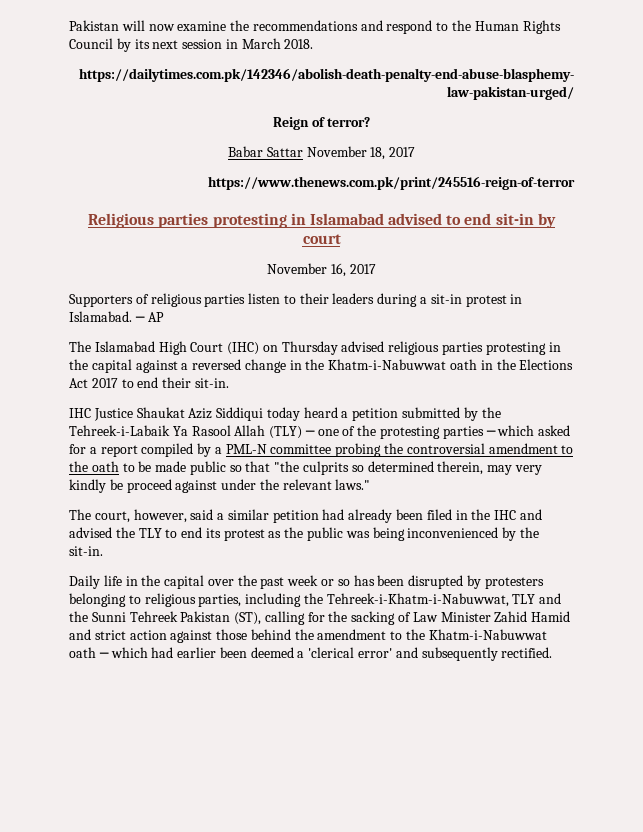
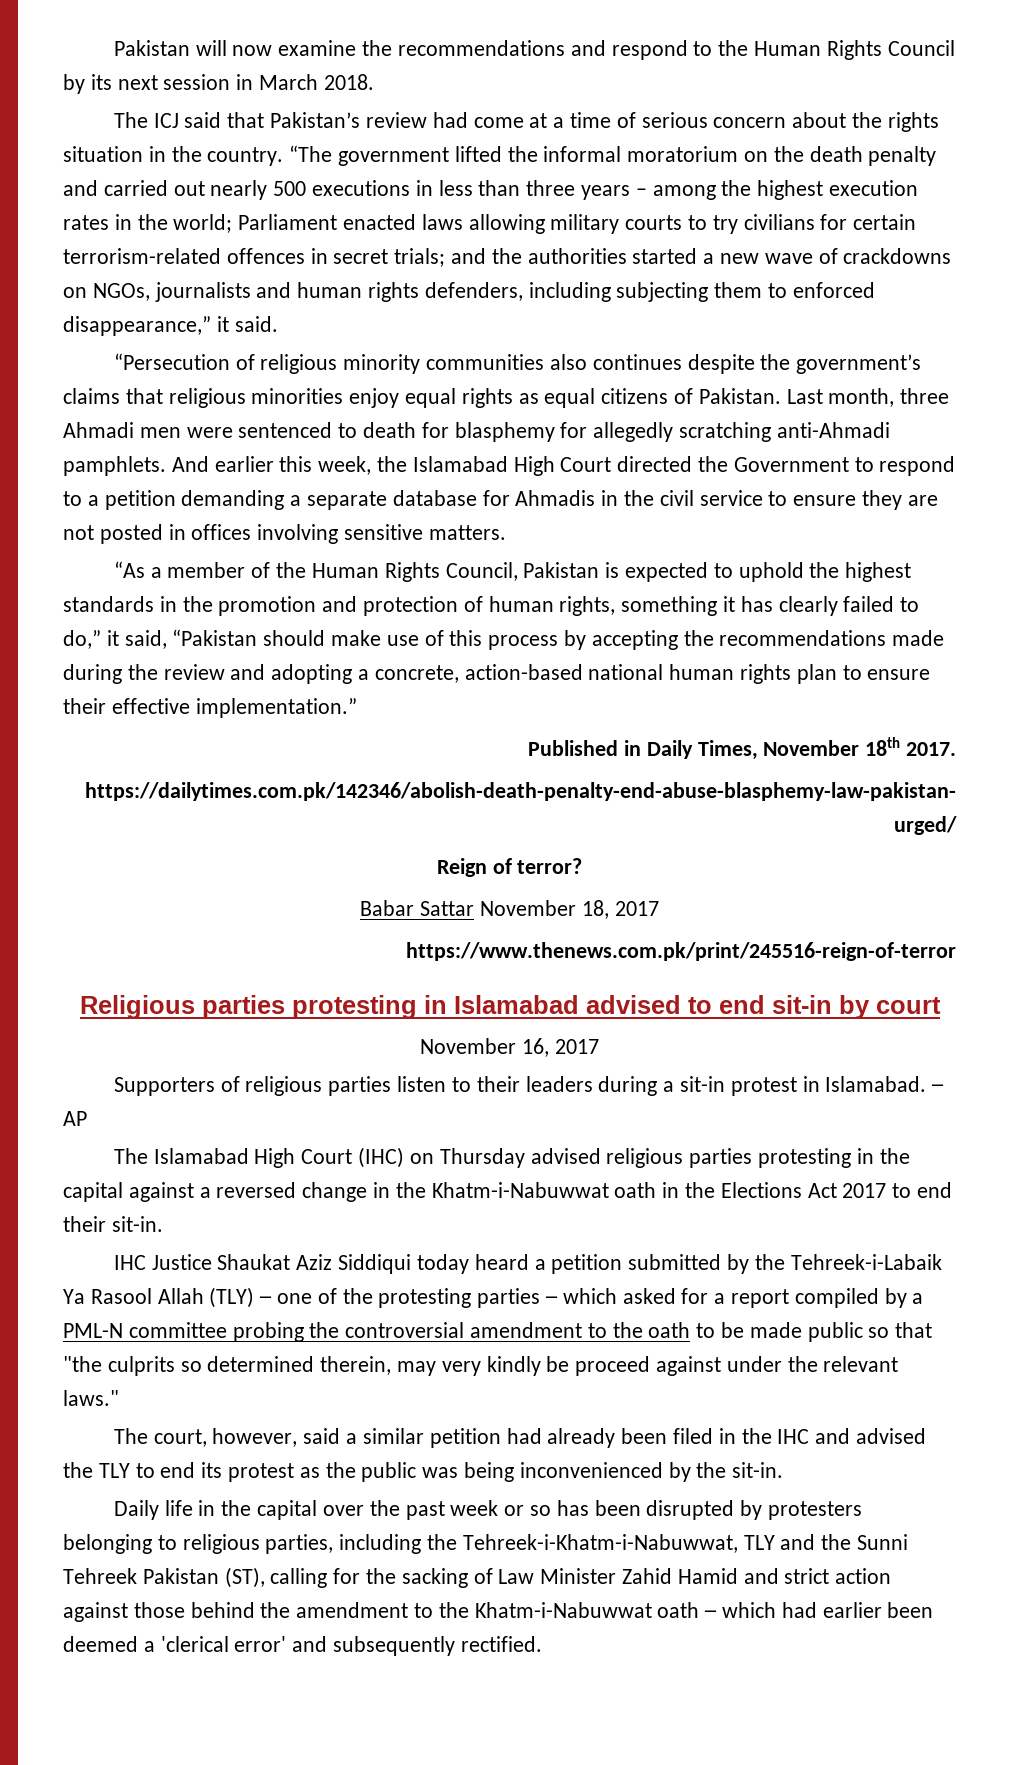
+ The ICJ said that Pakistan’s review had come at a time of serious concern about the rights situation in the country. “The government lifted the informal moratorium on the death penalty and carried out nearly 500 executions in less than three years – among the highest execution rates in the world; Parliament enacted laws allowing military courts to try civilians for certain terrorism-related offences in secret trials; and the authorities started a new wave of crackdowns on NGOs, journalists and human rights defenders, including subjecting them to enforced disappearance,” it said.
+ “Persecution of religious minority communities also continues despite the government’s claims that religious minorities enjoy equal rights as equal citizens of Pakistan. Last month, three Ahmadi men were sentenced to death for blasphemy for allegedly scratching anti-Ahmadi pamphlets. And earlier this week, the Islamabad High Court directed the Government to respond to a petition demanding a separate database for Ahmadis in the civil service to ensure they are not posted in offices involving sensitive matters.
+ “As a member of the Human Rights Council, Pakistan is expected to uphold the highest standards in the promotion and protection of human rights, something it has clearly failed to do,” it said, “Pakistan should make use of this process by accepting the recommendations made during the review and adopting a concrete, action-based national human rights plan to ensure their effective implementation.”
+ Published in Daily Times, November 18th 2017.

